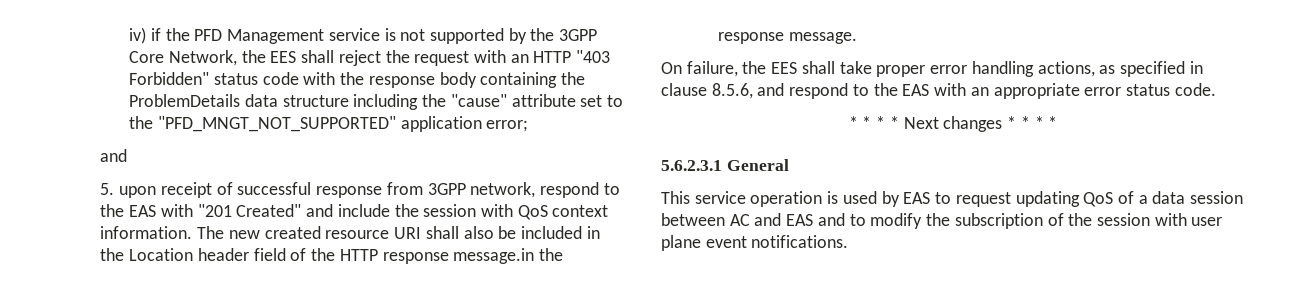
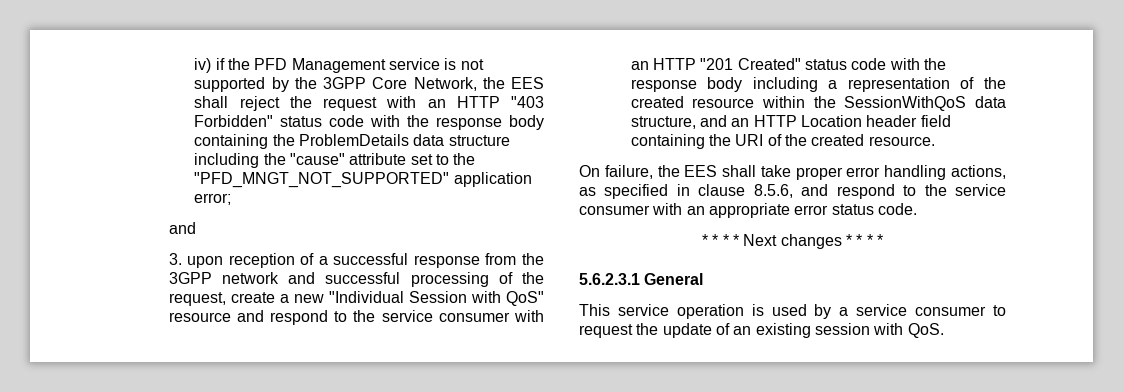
- 5. upon receipt of successful response from 3GPP network, respond to the EAS with "201 Created" and include the session with QoS context information. The new created resource URI shall also be included in the Location header field of the HTTP response message.in the response message.
+ 3. upon reception of a successful response from the 3GPP network and successful processing of the request, create a new "Individual Session with QoS" resource and respond to the service consumer with an HTTP "201 Created" status code with the response body including a representation of the created resource within the SessionWithQoS data structure, and an HTTP Location header field containing the URI of the created resource.
- On failure, the EES shall take proper error handling actions, as specified in clause 8.5.6, and respond to the EAS with an appropriate error status code.
+ On failure, the EES shall take proper error handling actions, as specified in clause 8.5.6, and respond to the service consumer with an appropriate error status code.
- This service operation is used by EAS to request updating QoS of a data session between AC and EAS and to modify the subscription of the session with user plane event notifications.
+ This service operation is used by a service consumer to request the update of an existing session with QoS.

